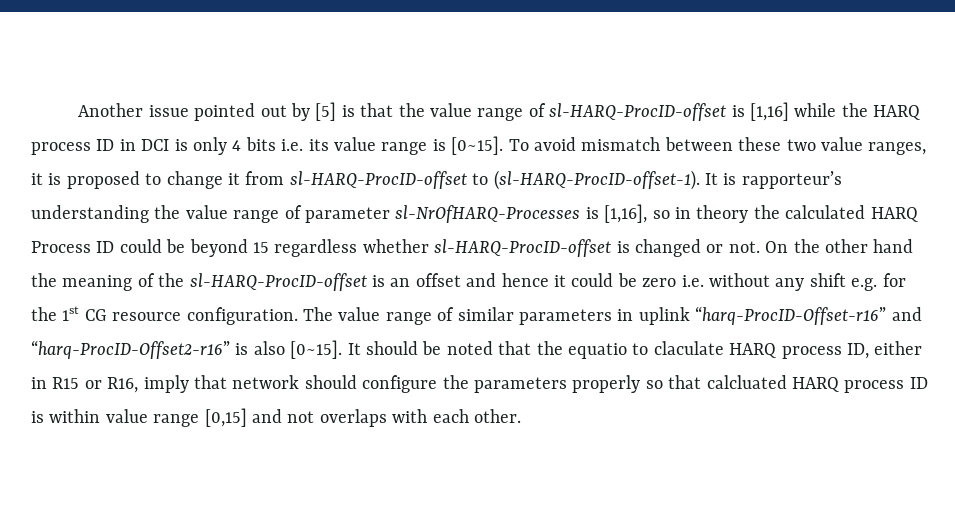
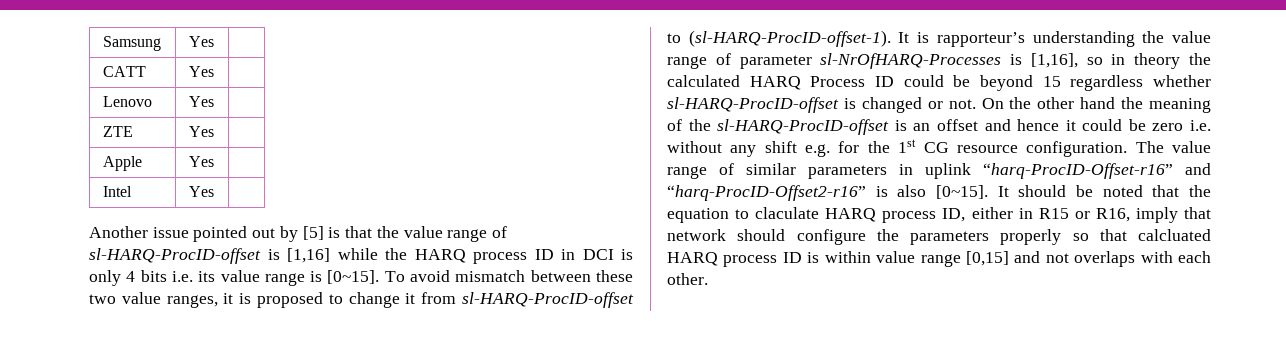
+ Samsung | Yes |
+ CATT | Yes |
+ Lenovo | Yes |
+ ZTE | Yes |
+ Apple | Yes |
+ Intel | Yes |
- It should be noted that the equatio to claculate HARQ process ID, either in R15 or R16, imply that network should configure the parameters properly so that calcluated HARQ process ID is within value range [0,15] and not overlaps with each other.
+ It should be noted that the equation to claculate HARQ process ID, either in R15 or R16, imply that network should configure the parameters properly so that calcluated HARQ process ID is within value range [0,15] and not overlaps with each other.

